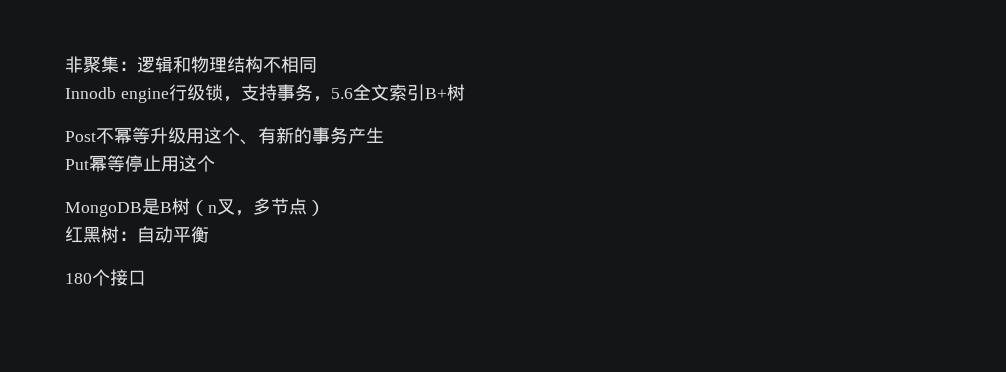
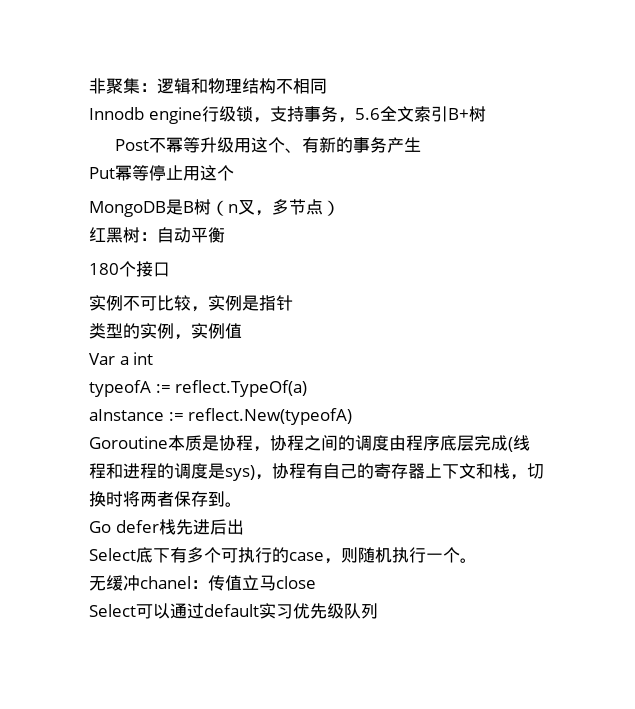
+ 实例不可比较，实例是指针
+ 类型的实例，实例值
+ Var a int
+ typeofA := reflect.TypeOf(a)
+ aInstance := reflect.New(typeofA)
+ Goroutine本质是协程，协程之间的调度由程序底层完成(线程和进程的调度是sys)，协程有自己的寄存器上下文和栈，切换时将两者保存到。
+ Go defer栈先进后出
+ Select底下有多个可执行的case，则随机执行一个。
+ 无缓冲chanel：传值立马close
+ Select可以通过default实习优先级队列

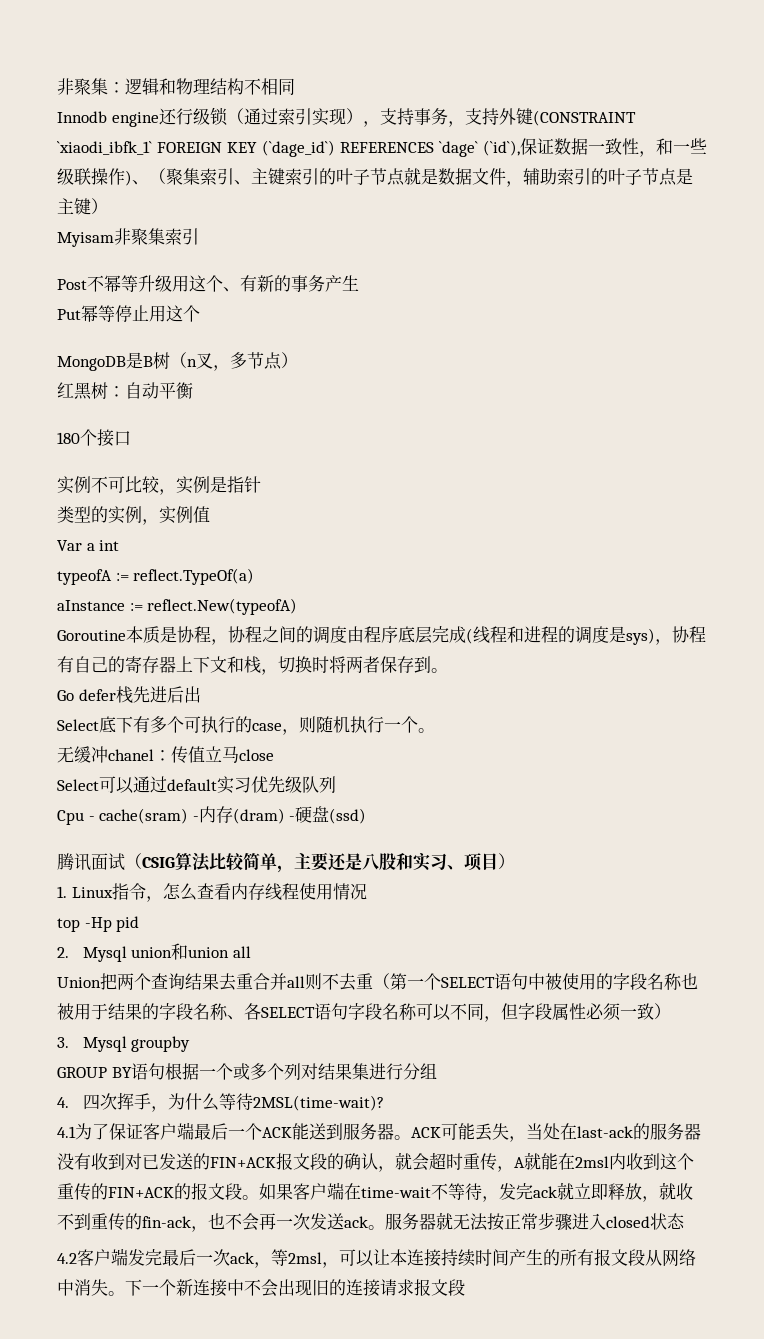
- Innodb engine行级锁，支持事务，5.6全文索引B+树
+ Innodb engine还行级锁（通过索引实现），支持事务，支持外键(CONSTRAINT `xiaodi_ibfk_1` FOREIGN KEY (`dage_id`) REFERENCES `dage` (`id`),保证数据一致性，和一些级联操作)、（聚集索引、主键索引的叶子节点就是数据文件，辅助索引的叶子节点是主键）
+ Myisam非聚集索引
+ Cpu - cache(sram) -内存(dram) -硬盘(ssd)
+ 腾讯面试（CSIG算法比较简单，主要还是八股和实习、项目）
+ 1. Linux指令，怎么查看内存线程使用情况
+ top -Hp pid
+ 2. Mysql union和union all
+ Union把两个查询结果去重合并all则不去重（第一个SELECT语句中被使用的字段名称也被用于结果的字段名称、各SELECT语句字段名称可以不同，但字段属性必须一致）
+ 3. Mysql groupby
+ GROUP BY语句根据一个或多个列对结果集进行分组
+ 4.四次挥手，为什么等待2MSL(time-wait)?
+ 4.1为了保证客户端最后一个ACK能送到服务器。ACK可能丢失，当处在last-ack的服务器没有收到对已发送的FIN+ACK报文段的确认，就会超时重传，A就能在2msl内收到这个重传的FIN+ACK的报文段。如果客户端在time-wait不等待，发完ack就立即释放，就收不到重传的fin-ack，也不会再一次发送ack。服务器就无法按正常步骤进入closed状态
+ 4.2客户端发完最后一次ack，等2msl，可以让本连接持续时间产生的所有报文段从网络中消失。下一个新连接中不会出现旧的连接请求报文段

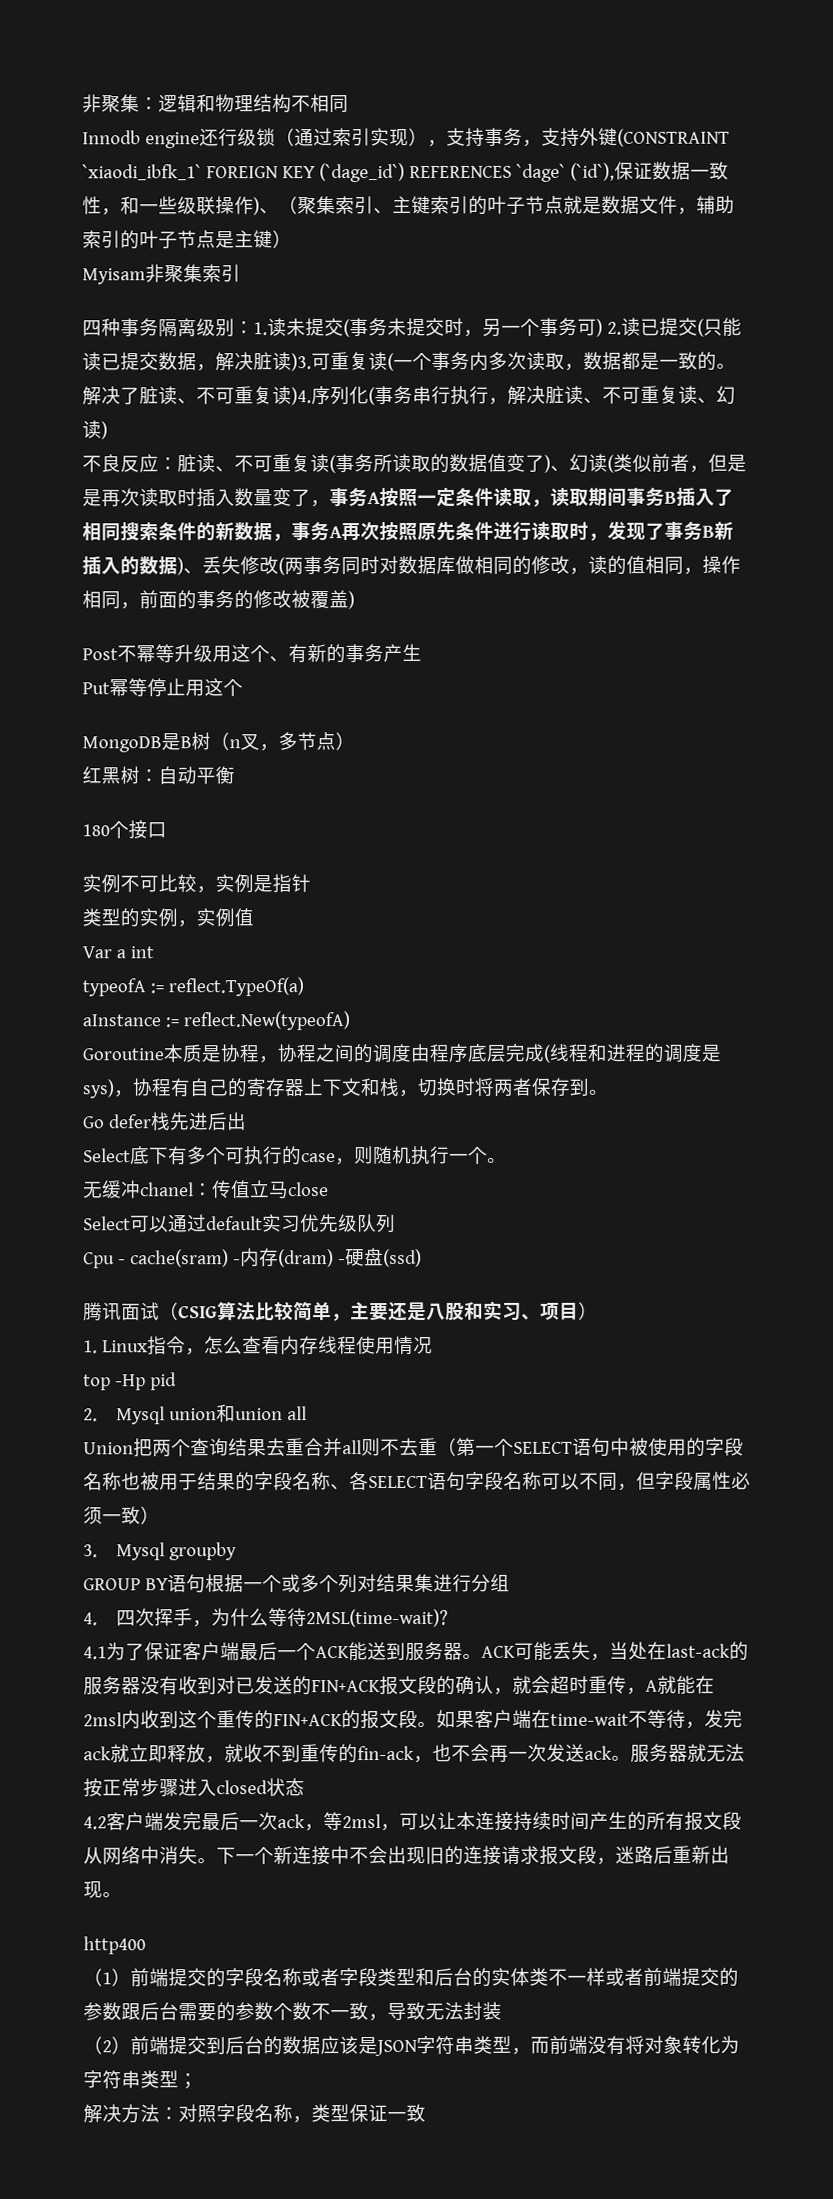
+ 四种事务隔离级别：1.读未提交(事务未提交时，另一个事务可) 2.读已提交(只能读已提交数据，解决脏读)3.可重复读(一个事务内多次读取，数据都是一致的。解决了脏读、不可重复读)4.序列化(事务串行执行，解决脏读、不可重复读、幻读)
+ 不良反应：脏读、不可重复读(事务所读取的数据值变了)、幻读(类似前者，但是是再次读取时插入数量变了，事务A按照一定条件读取，读取期间事务B插入了相同搜索条件的新数据，事务A再次按照原先条件进行读取时，发现了事务B新插入的数据)、丢失修改(两事务同时对数据库做相同的修改，读的值相同，操作相同，前面的事务的修改被覆盖)
- 下一个新连接中不会出现旧的连接请求报文段
+ 下一个新连接中不会出现旧的连接请求报文段，迷路后重新出现。
+ http400
+ （1）前端提交的字段名称或者字段类型和后台的实体类不一样或者前端提交的参数跟后台需要的参数个数不一致，导致无法封装
+ （2）前端提交到后台的数据应该是JSON字符串类型，而前端没有将对象转化为字符串类型；
+ 解决方法：对照字段名称，类型保证一致

